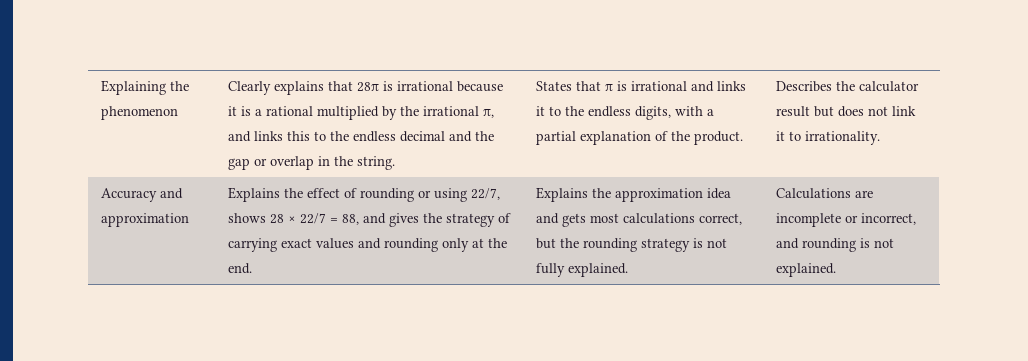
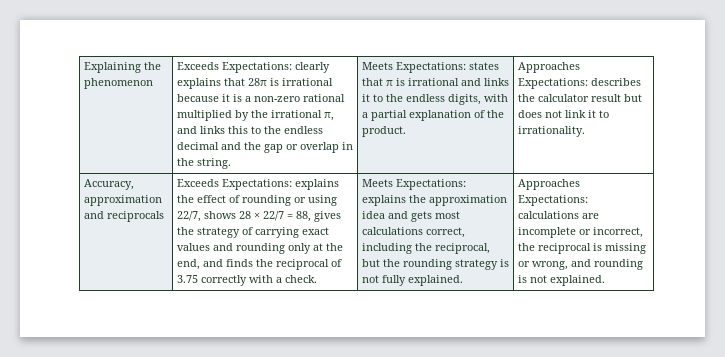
- Clearly explains that 28π is irrational because it is a rational multiplied by the irrational π, and links this to the endless decimal and the gap or overlap in the string.
+ Exceeds Expectations: clearly explains that 28π is irrational because it is a non-zero rational multiplied by the irrational π, and links this to the endless decimal and the gap or overlap in the string.
- States that π is irrational and links it to the endless digits, with a partial explanation of the product.
+ Meets Expectations: states that π is irrational and links it to the endless digits, with a partial explanation of the product.
- Describes the calculator result but does not link it to irrationality.
+ Approaches Expectations: describes the calculator result but does not link it to irrationality.
- Accuracy and approximation | Explains the effect of rounding or using 22/7, shows 28 × 22/7 = 88, and gives the strategy of carrying exact values and rounding only at the end. | Explains the approximation idea and gets most calculations correct, but the rounding strategy is not fully explained.
+ Accuracy, approximation and reciprocals | Exceeds Expectations: explains the effect of rounding or using 22/7, shows 28 × 22/7 = 88, gives the strategy of carrying exact values and rounding only at the end, and finds the reciprocal of 3.75 correctly with a check. | Meets Expectations: explains the approximation idea and gets most calculations correct, including the reciprocal, but the rounding strategy is not fully explained.
- Calculations are incomplete or incorrect, and rounding is not explained.
+ Approaches Expectations: calculations are incomplete or incorrect, the reciprocal is missing or wrong, and rounding is not explained.

